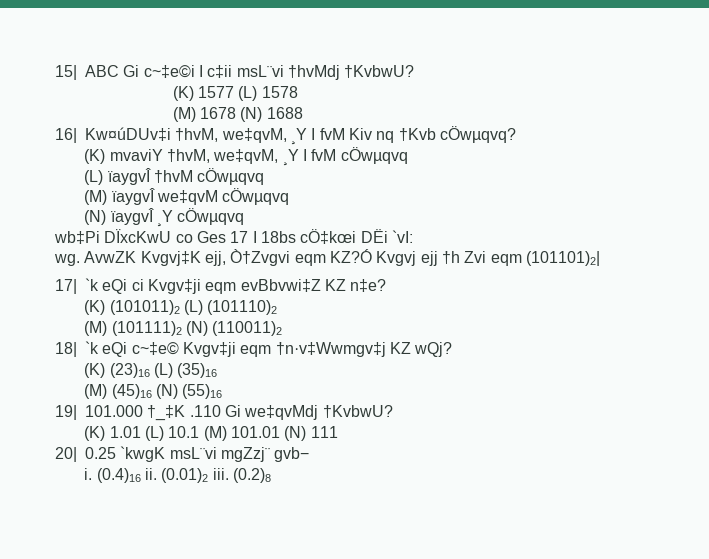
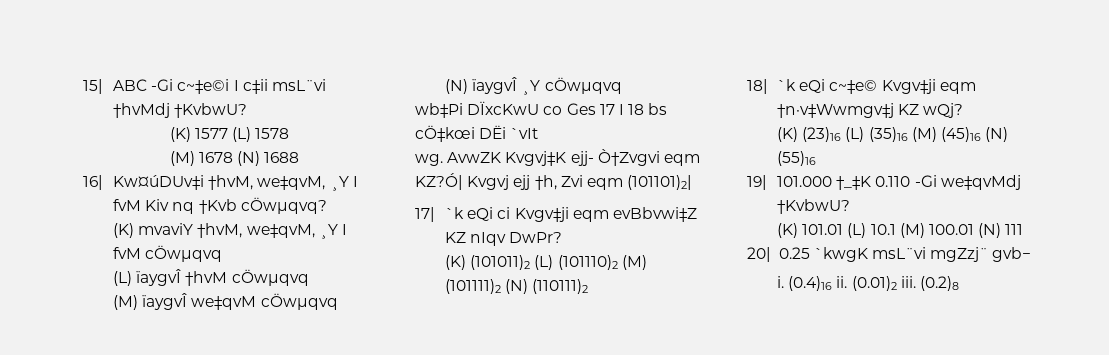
- 15| ABC Gi c~‡e©i I c‡ii msL¨vi †hvMdj †KvbwU?
+ 15| ABC -Gi c~‡e©i I c‡ii msL¨vi †hvMdj †KvbwU?
- wb‡Pi DÏxcKwU co Ges 17 I 18bs cÖ‡kœi DËi `vI:
+ wb‡Pi DÏxcKwU co Ges 17 I 18 bs cÖ‡kœi DËi `vIt
- AvwZK Kvgvj‡K ejj, Ò†Zvgvi eqm KZ?Ó Kvgvj ejj †h Zvi eqm (101101)2|
+ AvwZK Kvgvj‡K ejj- Ò†Zvgvi eqm KZ?Ó| Kvgvj ejj †h, Zvi eqm (101101)2|
- 17| `k eQi ci Kvgv‡ji eqm evBbvwi‡Z KZ n‡e?
+ 17| `k eQi ci Kvgv‡ji eqm evBbvwi‡Z KZ nIqv DwPr?
- (K) (101011)2 (L) (101110)2
- (M) (101111)2 (N) (110011)2
+ (K) (101011)2 (L) (101110)2 (M) (101111)2 (N) (110111)2
- (K) (23)16 (L) (35)16
- (M) (45)16 (N) (55)16
+ (K) (23)16 (L) (35)16 (M) (45)16 (N) (55)16
- 19| 101.000 †_‡K .110 Gi we‡qvMdj †KvbwU?
+ 19| 101.000 †_‡K 0.110 -Gi we‡qvMdj †KvbwU?
- (K) 1.01 (L) 10.1 (M) 101.01 (N) 111
+ (K) 101.01 (L) 10.1 (M) 100.01 (N) 111

